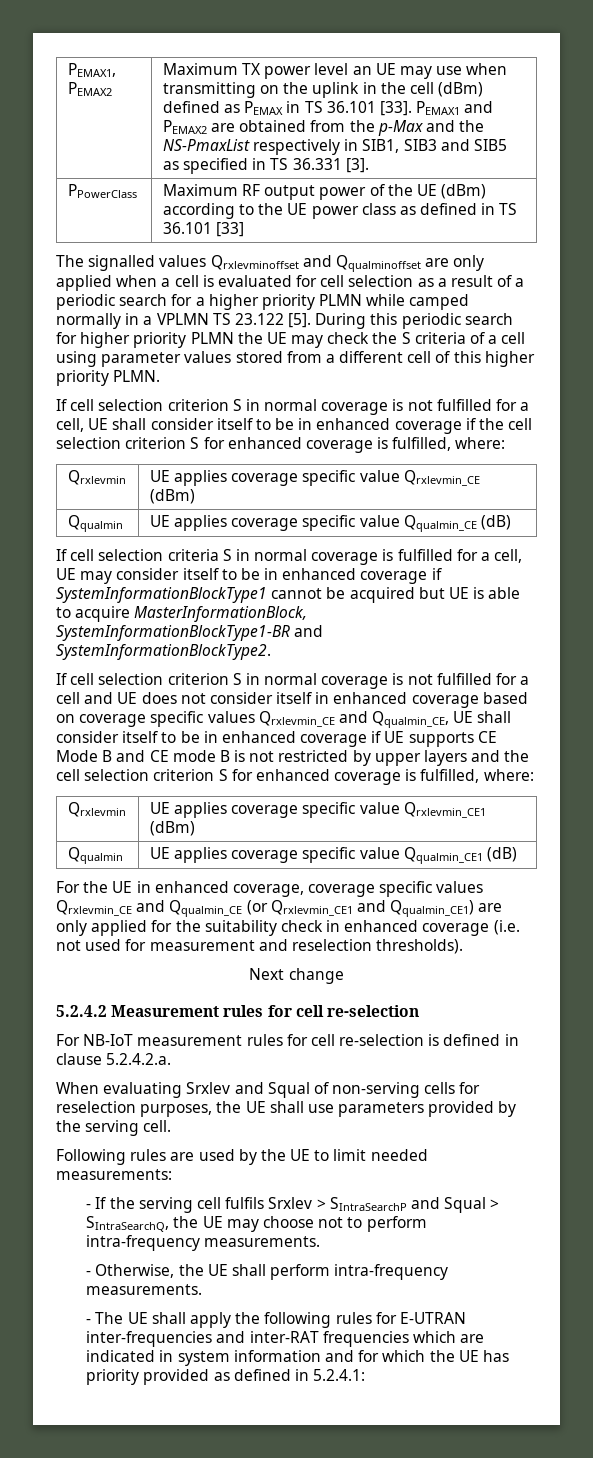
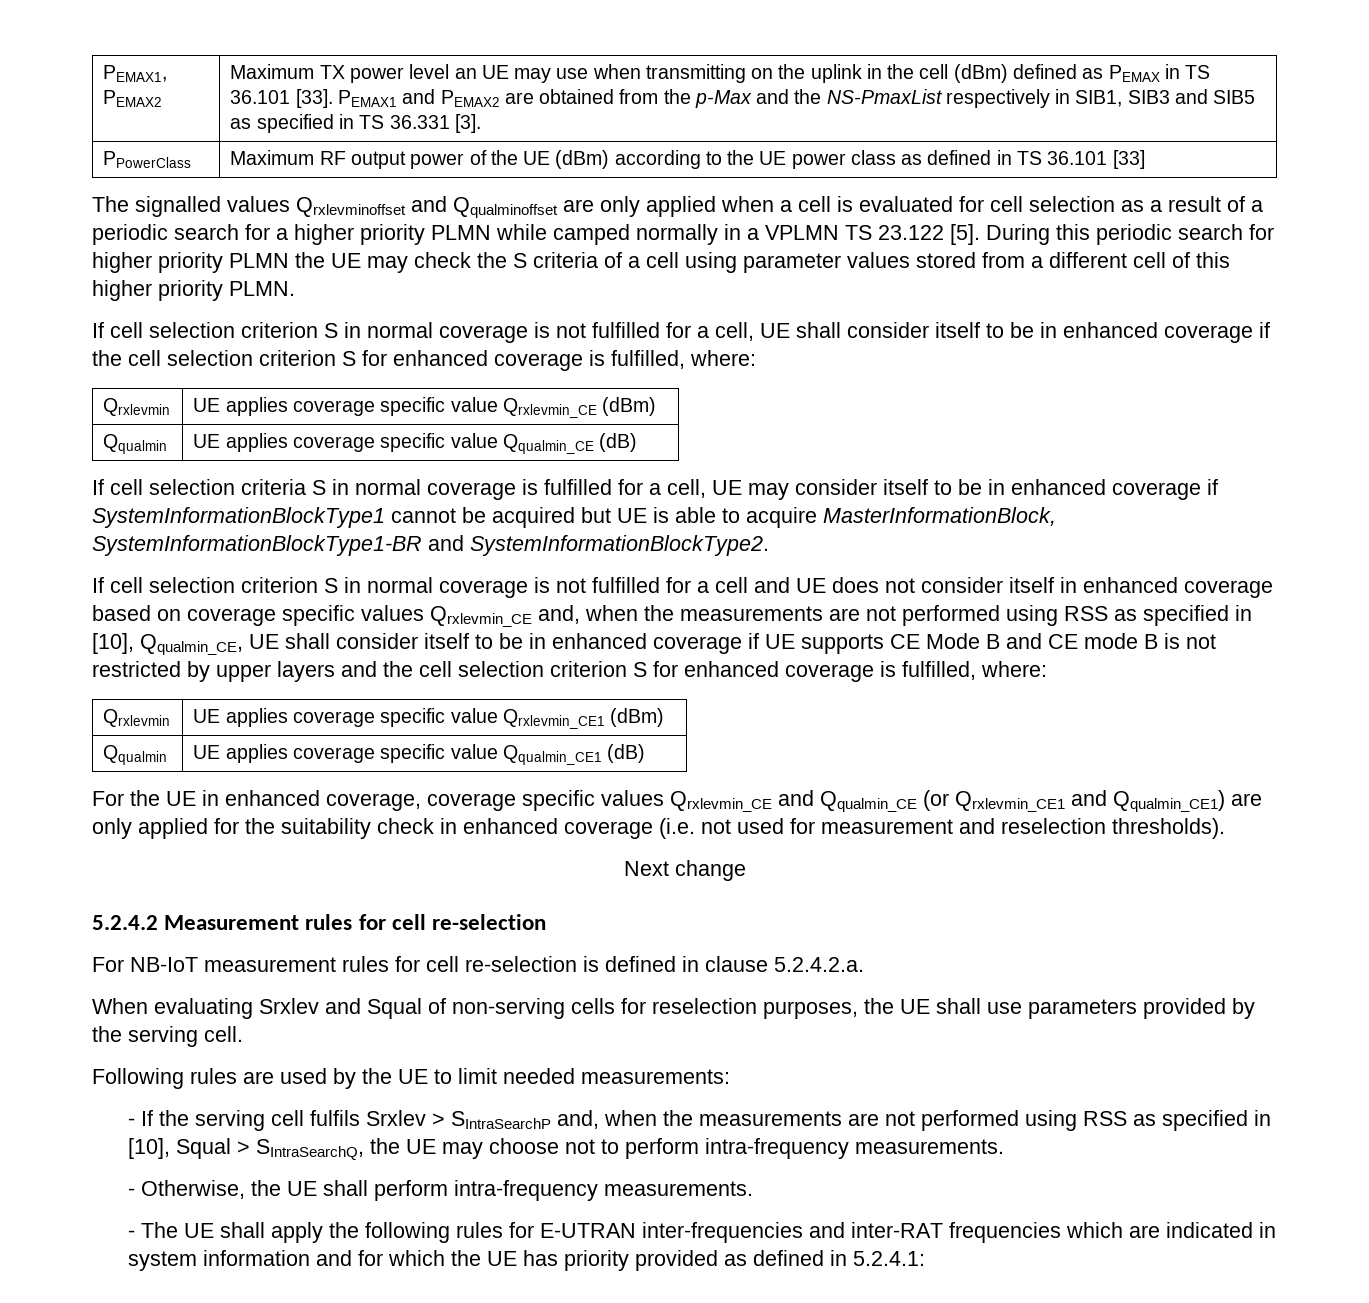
- If cell selection criterion S in normal coverage is not fulfilled for a cell and UE does not consider itself in enhanced coverage based on coverage specific values Qrxlevmin_CE and Qqualmin_CE, UE shall consider itself to be in enhanced coverage if UE supports CE Mode B and CE mode B is not restricted by upper layers and the cell selection criterion S for enhanced coverage is fulfilled, where:
+ If cell selection criterion S in normal coverage is not fulfilled for a cell and UE does not consider itself in enhanced coverage based on coverage specific values Qrxlevmin_CE and, when the measurements are not performed using RSS as specified in [10], Qqualmin_CE, UE shall consider itself to be in enhanced coverage if UE supports CE Mode B and CE mode B is not restricted by upper layers and the cell selection criterion S for enhanced coverage is fulfilled, where:
- - If the serving cell fulfils Srxlev > SIntraSearchP and Squal > SIntraSearchQ, the UE may choose not to perform intra-frequency measurements.
+ - If the serving cell fulfils Srxlev > SIntraSearchP and, when the measurements are not performed using RSS as specified in [10], Squal > SIntraSearchQ, the UE may choose not to perform intra-frequency measurements.

